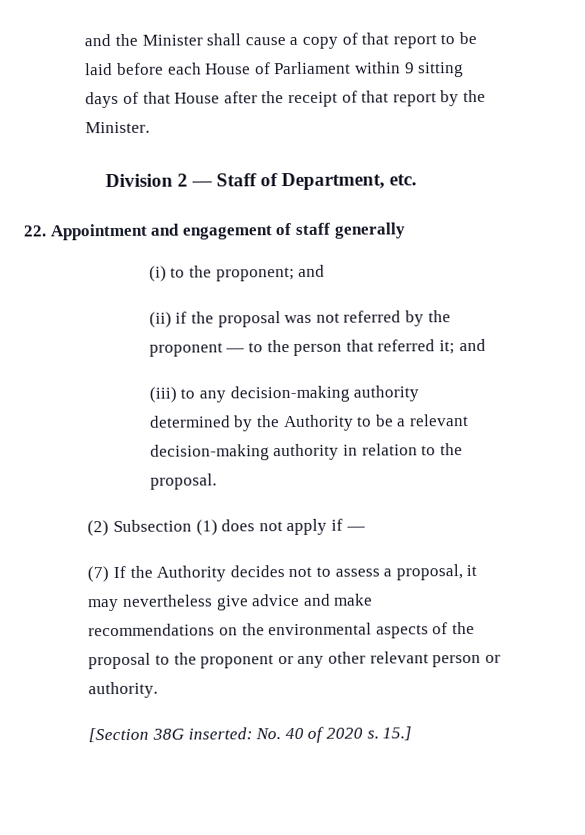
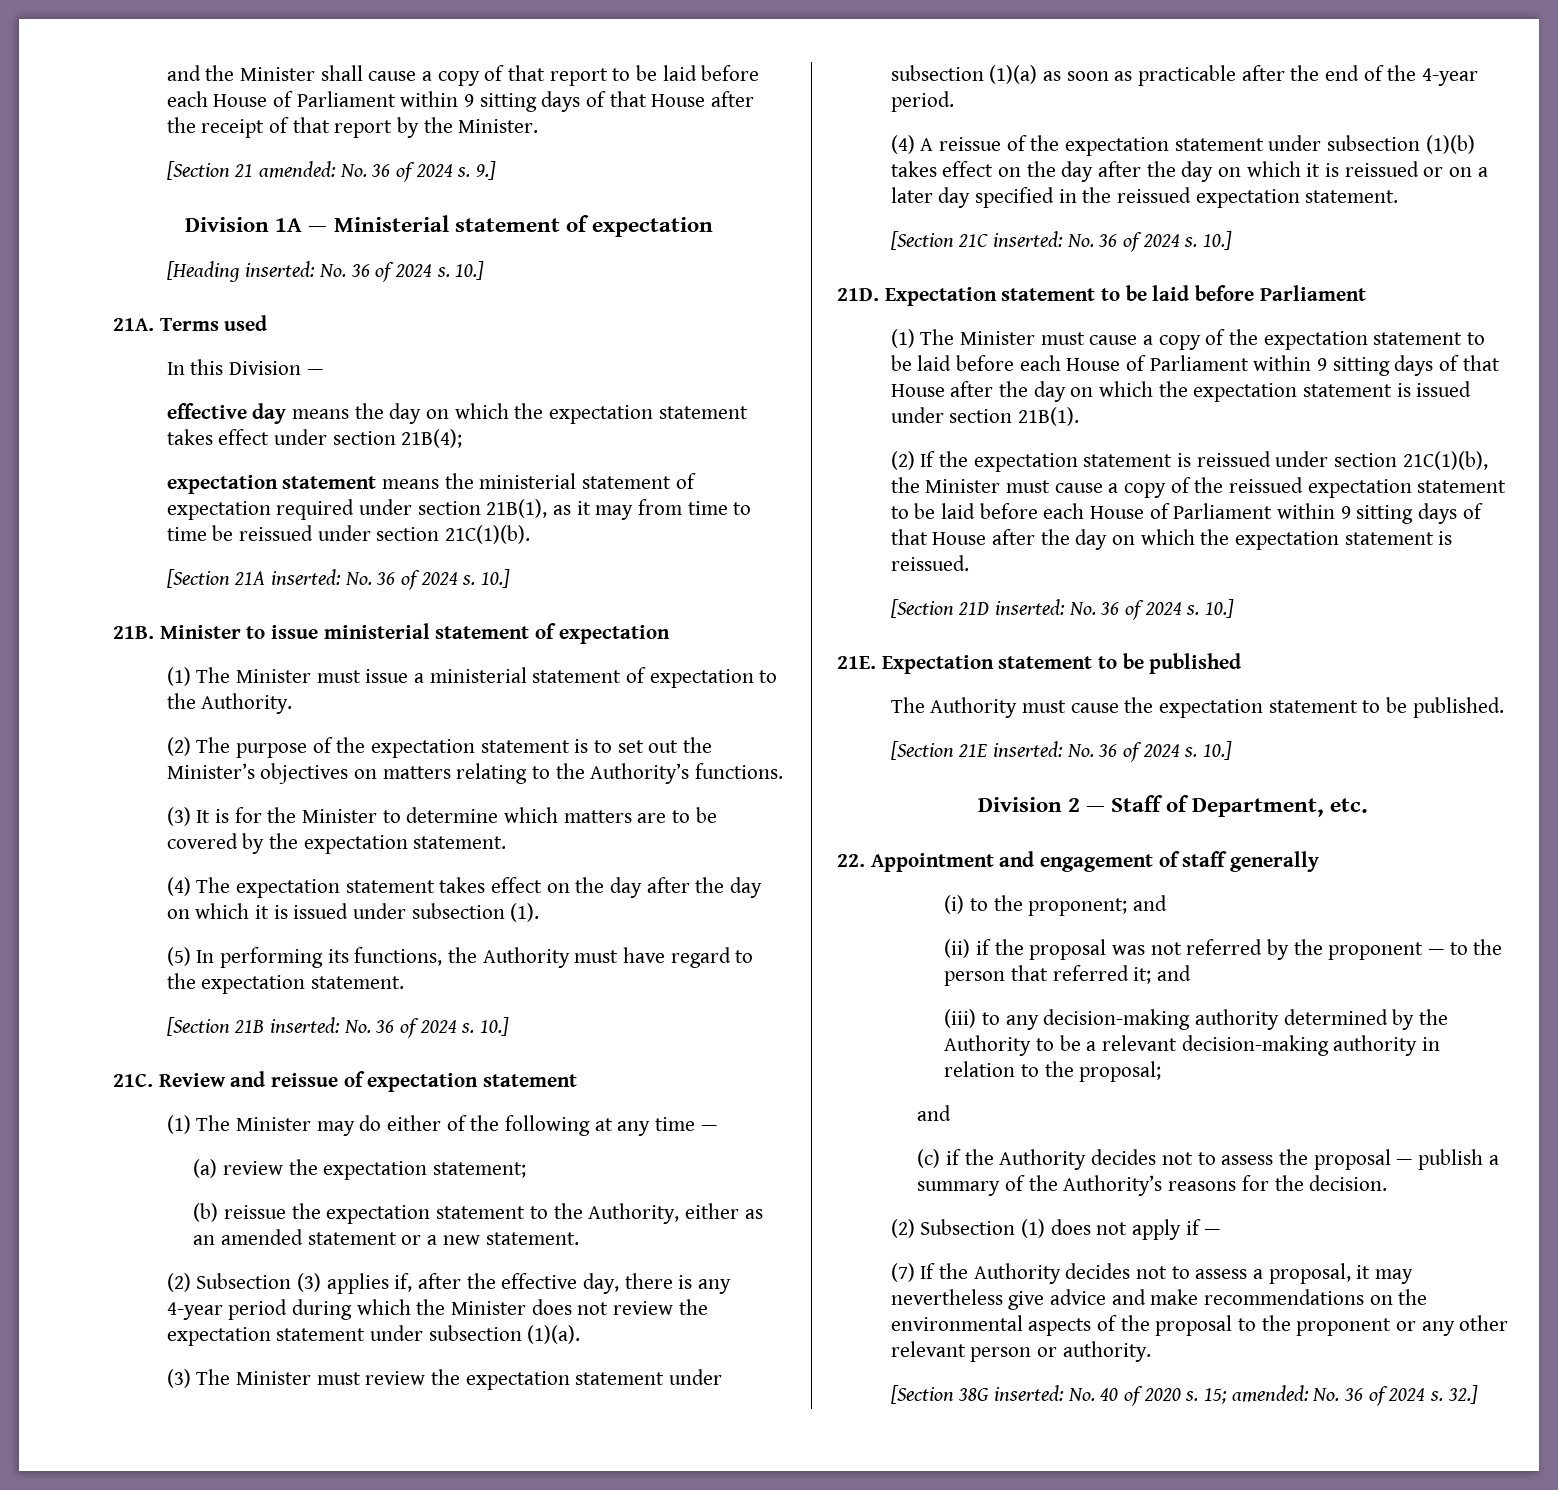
+ [Section 21 amended: No. 36 of 2024 s. 9.]
+ Division 1A — Ministerial statement of expectation
+ [Heading inserted: No. 36 of 2024 s. 10.]
+ 21A. Terms used
+ In this Division —
+ effective day means the day on which the expectation statement takes effect under section 21B(4);
+ expectation statement means the ministerial statement of expectation required under section 21B(1), as it may from time to time be reissued under section 21C(1)(b).
+ [Section 21A inserted: No. 36 of 2024 s. 10.]
+ 21B. Minister to issue ministerial statement of expectation
+ (1) The Minister must issue a ministerial statement of expectation to the Authority.
+ (2) The purpose of the expectation statement is to set out the Minister’s objectives on matters relating to the Authority’s functions.
+ (3) It is for the Minister to determine which matters are to be covered by the expectation statement.
+ (4) The expectation statement takes effect on the day after the day on which it is issued under subsection (1).
+ (5) In performing its functions, the Authority must have regard to the expectation statement.
+ [Section 21B inserted: No. 36 of 2024 s. 10.]
+ 21C. Review and reissue of expectation statement
+ (1) The Minister may do either of the following at any time —
+ (a) review the expectation statement;
+ (b) reissue the expectation statement to the Authority, either as an amended statement or a new statement.
+ (2) Subsection (3) applies if, after the effective day, there is any 4-year period during which the Minister does not review the expectation statement under subsection (1)(a).
+ (3) The Minister must review the expectation statement under subsection (1)(a) as soon as practicable after the end of the 4-year period.
+ (4) A reissue of the expectation statement under subsection (1)(b) takes effect on the day after the day on which it is reissued or on a later day specified in the reissued expectation statement.
+ [Section 21C inserted: No. 36 of 2024 s. 10.]
+ 21D. Expectation statement to be laid before Parliament
+ (1) The Minister must cause a copy of the expectation statement to be laid before each House of Parliament within 9 sitting days of that House after the day on which the expectation statement is issued under section 21B(1).
+ (2) If the expectation statement is reissued under section 21C(1)(b), the Minister must cause a copy of the reissued expectation statement to be laid before each House of Parliament within 9 sitting days of that House after the day on which the expectation statement is reissued.
+ [Section 21D inserted: No. 36 of 2024 s. 10.]
+ 21E. Expectation statement to be published
+ The Authority must cause the expectation statement to be published.
+ [Section 21E inserted: No. 36 of 2024 s. 10.]
- (iii) to any decision-making authority determined by the Authority to be a relevant decision-making authority in relation to the proposal.
+ (iii) to any decision-making authority determined by the Authority to be a relevant decision-making authority in relation to the proposal;
+ and
+ (c) if the Authority decides not to assess the proposal — publish a summary of the Authority’s reasons for the decision.
- 15.]
+ 15; amended: No. 36 of 2024 s. 32.]

